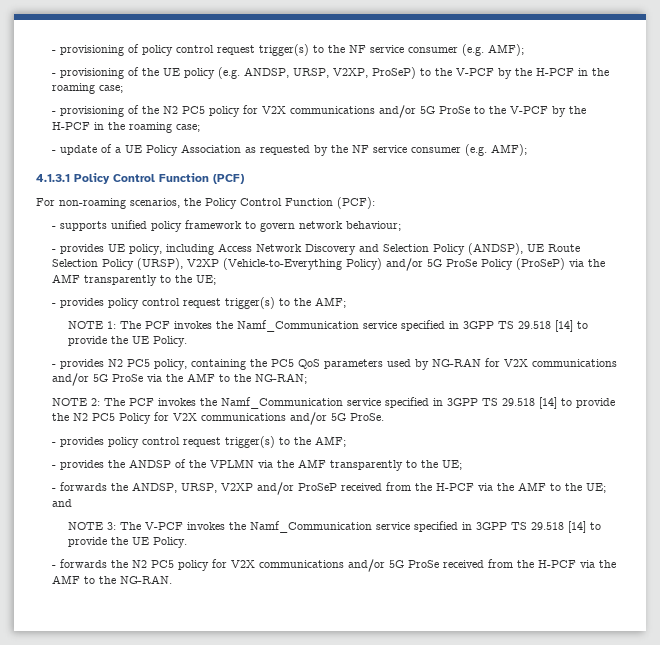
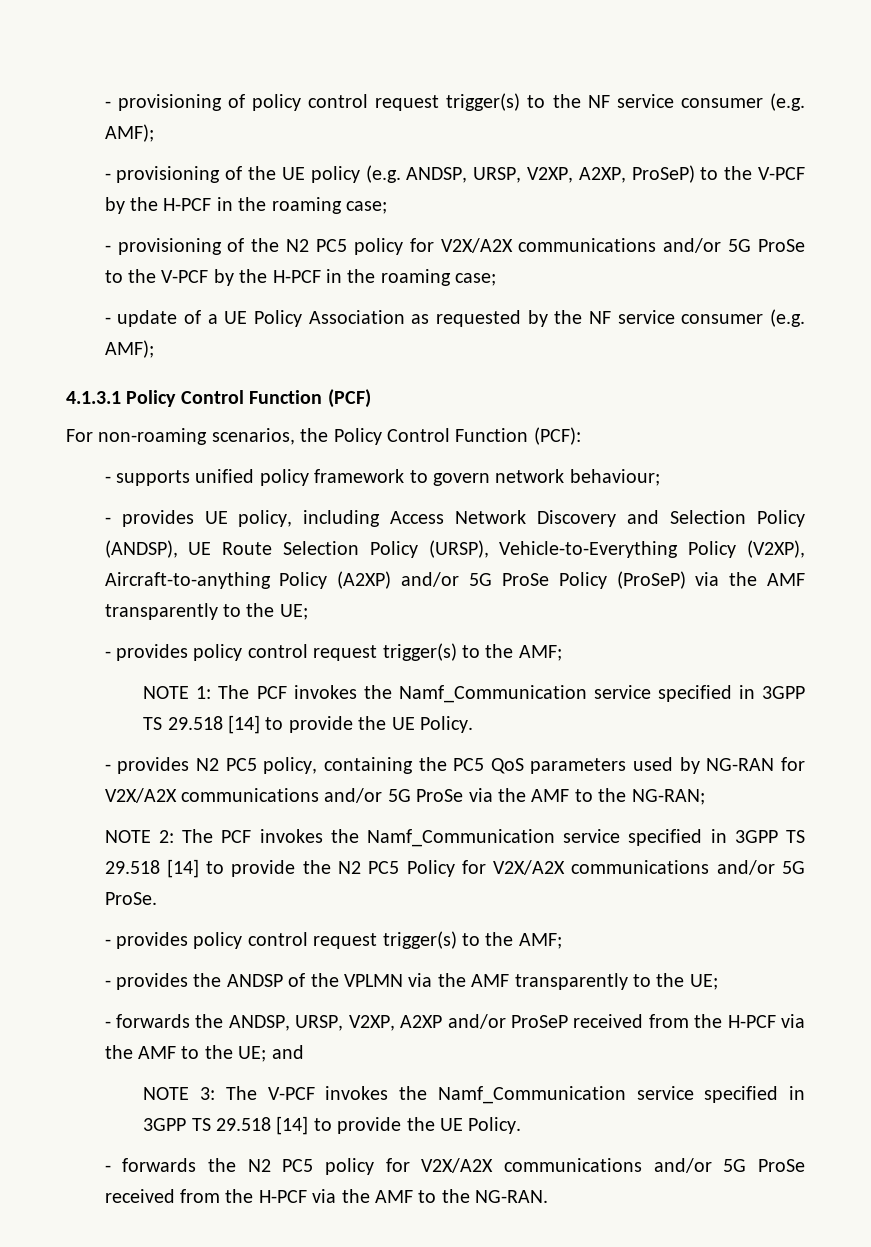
- - provisioning of the UE policy (e.g. ANDSP, URSP, V2XP, ProSeP) to the V-PCF by the H-PCF in the roaming case;
+ - provisioning of the UE policy (e.g. ANDSP, URSP, V2XP, A2XP, ProSeP) to the V-PCF by the H-PCF in the roaming case;
- - provisioning of the N2 PC5 policy for V2X communications and/or 5G ProSe to the V-PCF by the H-PCF in the roaming case;
+ - provisioning of the N2 PC5 policy for V2X/A2X communications and/or 5G ProSe to the V-PCF by the H-PCF in the roaming case;
- - provides UE policy, including Access Network Discovery and Selection Policy (ANDSP), UE Route Selection Policy (URSP), V2XP (Vehicle-to-Everything Policy) and/or 5G ProSe Policy (ProSeP) via the AMF transparently to the UE;
+ - provides UE policy, including Access Network Discovery and Selection Policy (ANDSP), UE Route Selection Policy (URSP), Vehicle-to-Everything Policy (V2XP), Aircraft-to-anything Policy (A2XP) and/or 5G ProSe Policy (ProSeP) via the AMF transparently to the UE;
- - provides N2 PC5 policy, containing the PC5 QoS parameters used by NG-RAN for V2X communications and/or 5G ProSe via the AMF to the NG-RAN;
+ - provides N2 PC5 policy, containing the PC5 QoS parameters used by NG-RAN for V2X/A2X communications and/or 5G ProSe via the AMF to the NG-RAN;
- NOTE 2: The PCF invokes the Namf_Communication service specified in 3GPP TS 29.518 [14] to provide the N2 PC5 Policy for V2X communications and/or 5G ProSe.
+ NOTE 2: The PCF invokes the Namf_Communication service specified in 3GPP TS 29.518 [14] to provide the N2 PC5 Policy for V2X/A2X communications and/or 5G ProSe.
- - forwards the ANDSP, URSP, V2XP and/or ProSeP received from the H-PCF via the AMF to the UE; and
+ - forwards the ANDSP, URSP, V2XP, A2XP and/or ProSeP received from the H-PCF via the AMF to the UE; and
- - forwards the N2 PC5 policy for V2X communications and/or 5G ProSe received from the H-PCF via the AMF to the NG-RAN.
+ - forwards the N2 PC5 policy for V2X/A2X communications and/or 5G ProSe received from the H-PCF via the AMF to the NG-RAN.

